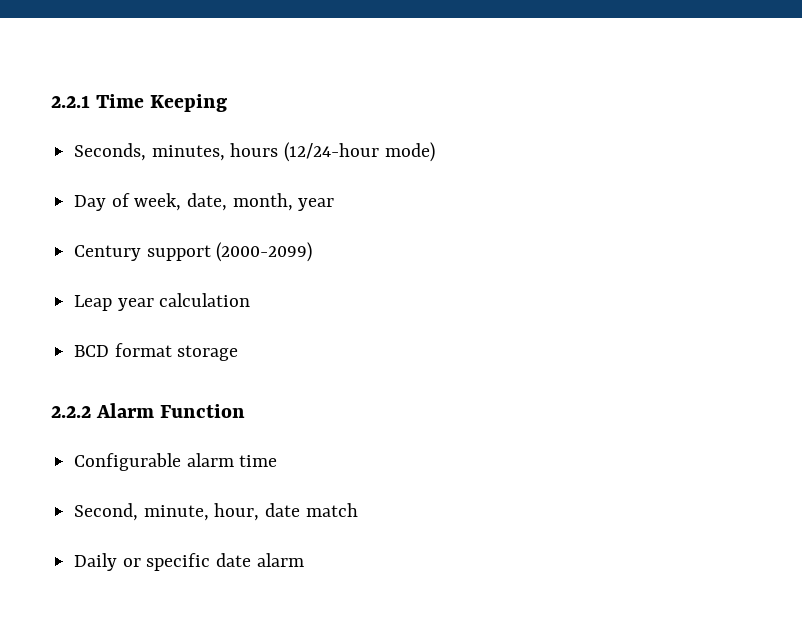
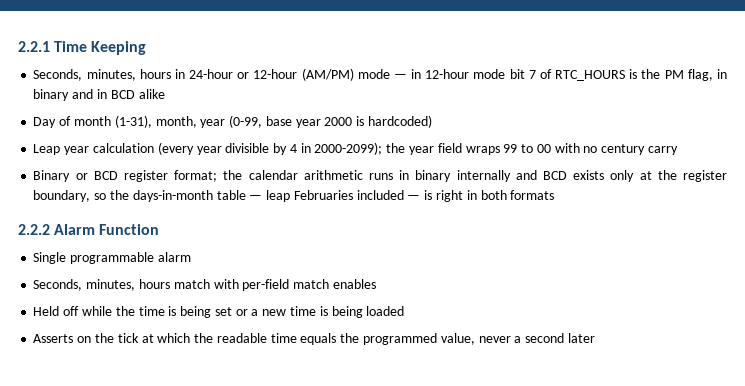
- Seconds, minutes, hours (12/24-hour mode)
+ Seconds, minutes, hours in 24-hour or 12-hour (AM/PM) mode — in 12-hour mode bit 7 of RTC_HOURS is the PM flag, in binary and in BCD alike
- Day of week, date, month, year
- Century support (2000-2099)
- Leap year calculation
- BCD format storage
+ Day of month (1-31), month, year (0-99, base year 2000 is hardcoded)
+ Leap year calculation (every year divisible by 4 in 2000-2099); the year field wraps 99 to 00 with no century carry
+ Binary or BCD register format; the calendar arithmetic runs in binary internally and BCD exists only at the register boundary, so the days-in-month table — leap Februaries included — is right in both formats
- Configurable alarm time
- Second, minute, hour, date match
- Daily or specific date alarm
+ Single programmable alarm
+ Seconds, minutes, hours match with per-field match enables
+ Held off while the time is being set or a new time is being loaded
+ Asserts on the tick at which the readable time equals the programmed value, never a second later

